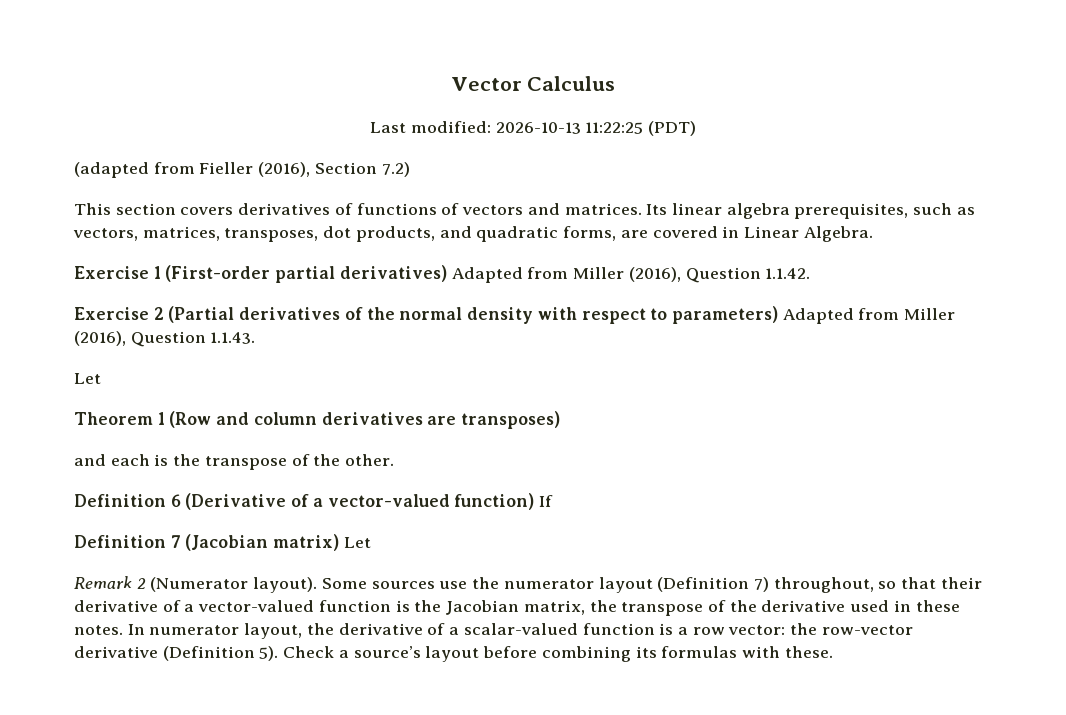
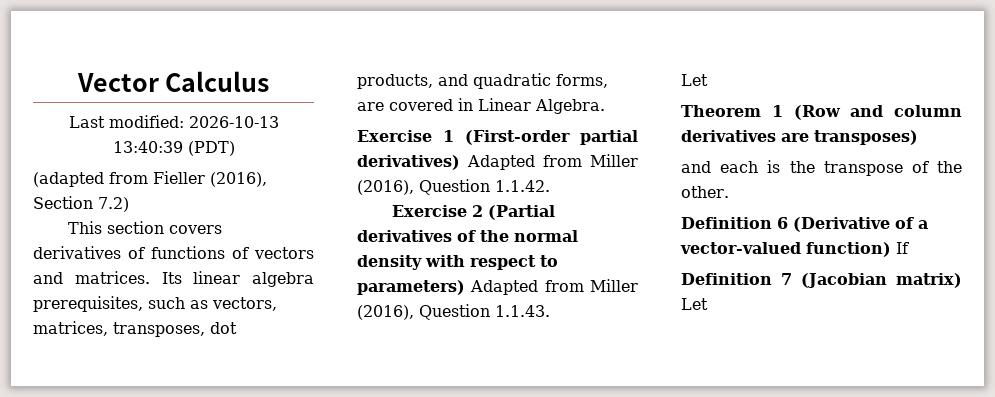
- Last modified: 2026-10-13 11:22:25 (PDT)
+ Last modified: 2026-10-13 13:40:39 (PDT)
- Remark 2 (Numerator layout). Some sources use the numerator layout (Definition 7) throughout, so that their derivative of a vector-valued function is the Jacobian matrix, the transpose of the derivative used in these notes. In numerator layout, the derivative of a scalar-valued function is a row vector: the row-vector derivative (Definition 5). Check a source’s layout before combining its formulas with these.

